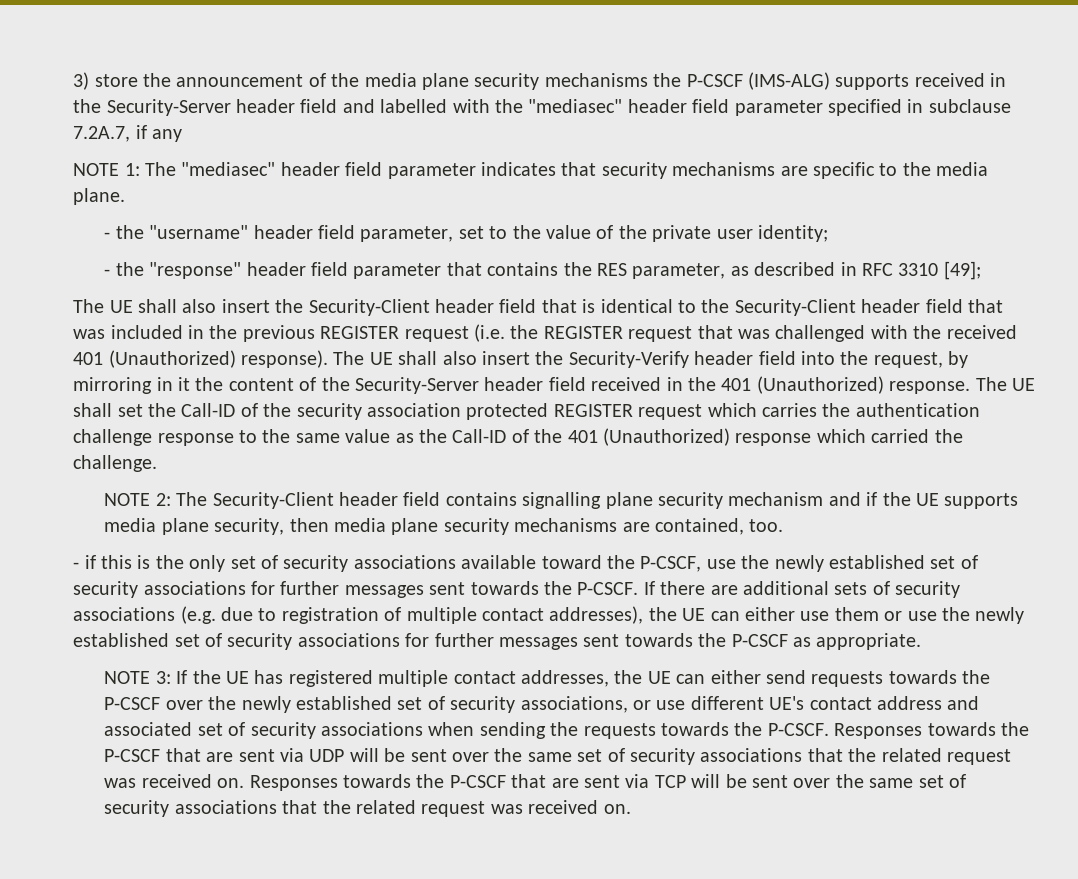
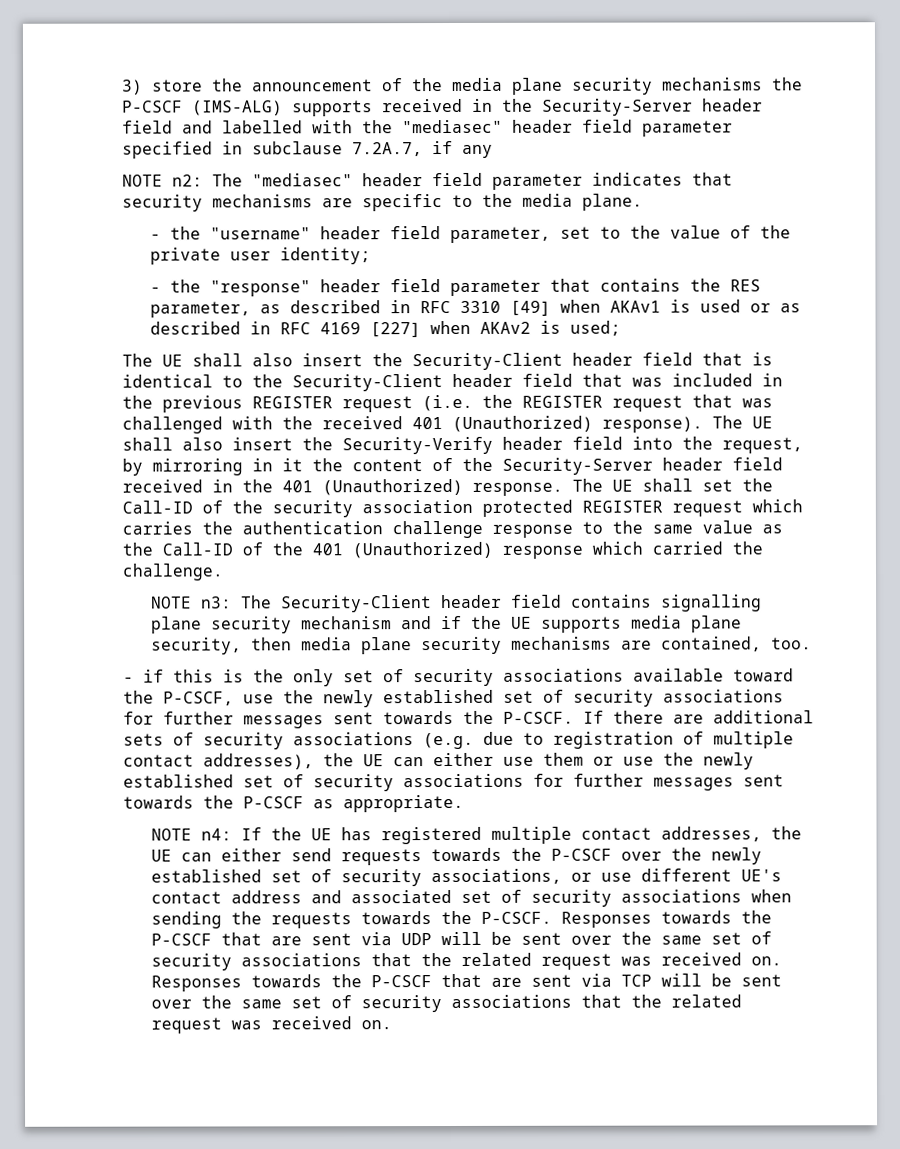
- NOTE 1: The "mediasec" header field parameter indicates that security mechanisms are specific to the media plane.
+ NOTE n2: The "mediasec" header field parameter indicates that security mechanisms are specific to the media plane.
- - the "response" header field parameter that contains the RES parameter, as described in RFC 3310 [49];
+ - the "response" header field parameter that contains the RES parameter, as described in RFC 3310 [49] when AKAv1 is used or as described in RFC 4169 [227] when AKAv2 is used;
- NOTE 2: The Security-Client header field contains signalling plane security mechanism and if the UE supports media plane security, then media plane security mechanisms are contained, too.
+ NOTE n3: The Security-Client header field contains signalling plane security mechanism and if the UE supports media plane security, then media plane security mechanisms are contained, too.
- NOTE 3: If the UE has registered multiple contact addresses, the UE can either send requests towards the P-CSCF over the newly established set of security associations, or use different UE's contact address and associated set of security associations when sending the requests towards the P-CSCF.
+ NOTE n4: If the UE has registered multiple contact addresses, the UE can either send requests towards the P-CSCF over the newly established set of security associations, or use different UE's contact address and associated set of security associations when sending the requests towards the P-CSCF.

